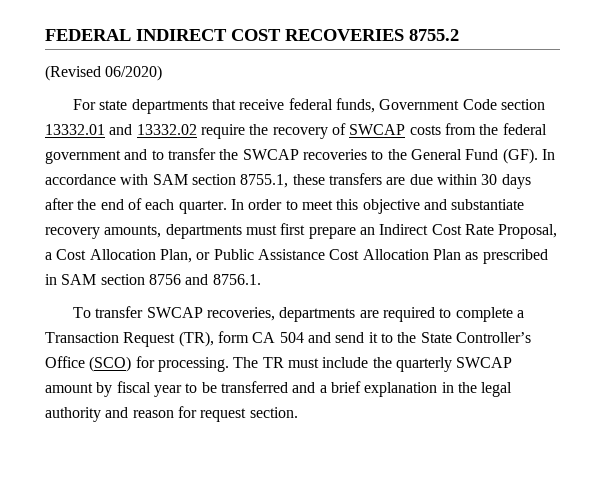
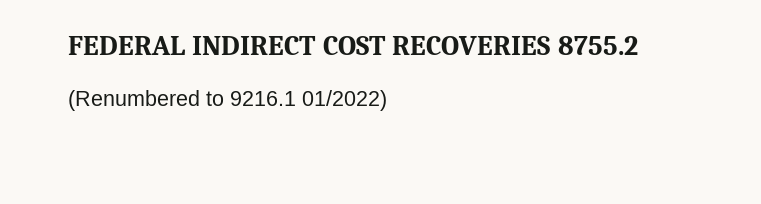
- (Revised 06/2020)
- For state departments that receive federal funds, Government Code section 13332.01 and 13332.02 require the recovery of SWCAP costs from the federal government and to transfer the SWCAP recoveries to the General Fund (GF). In accordance with SAM section 8755.1, these transfers are due within 30 days after the end of each quarter. In order to meet this objective and substantiate recovery amounts, departments must first prepare an Indirect Cost Rate Proposal, a Cost Allocation Plan, or Public Assistance Cost Allocation Plan as prescribed in SAM section 8756 and 8756.1.
- To transfer SWCAP recoveries, departments are required to complete a Transaction Request (TR), form CA 504 and send it to the State Controller’s Office (SCO) for processing. The TR must include the quarterly SWCAP amount by fiscal year to be transferred and a brief explanation in the legal authority and reason for request section.
+ (Renumbered to 9216.1 01/2022)

